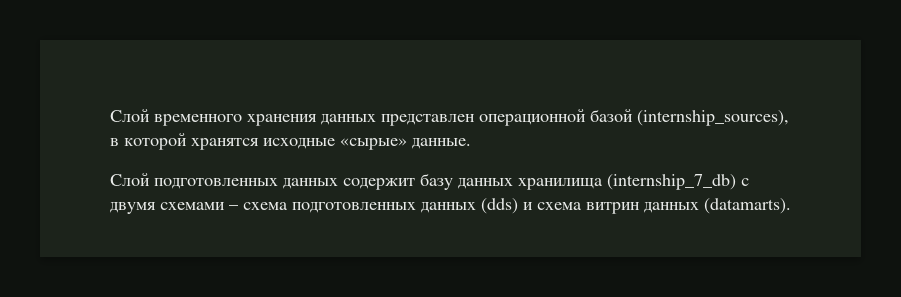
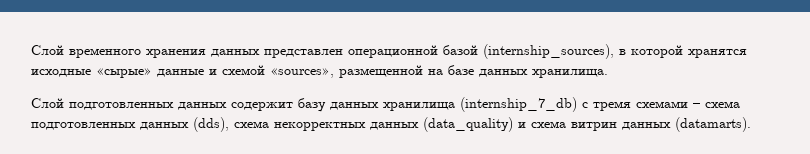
- Слой временного хранения данных представлен операционной базой (internship_sources), в которой хранятся исходные «сырые» данные.
+ Слой временного хранения данных представлен операционной базой (internship_sources), в которой хранятся исходные «сырые» данные и схемой «sources», размещенной на базе данных хранилища.
- Слой подготовленных данных содержит базу данных хранилища (internship_7_db) с двумя схемами – схема подготовленных данных (dds) и схема витрин данных (datamarts).
+ Слой подготовленных данных содержит базу данных хранилища (internship_7_db) с тремя схемами – схема подготовленных данных (dds), схема некорректных данных (data_quality) и схема витрин данных (datamarts).

